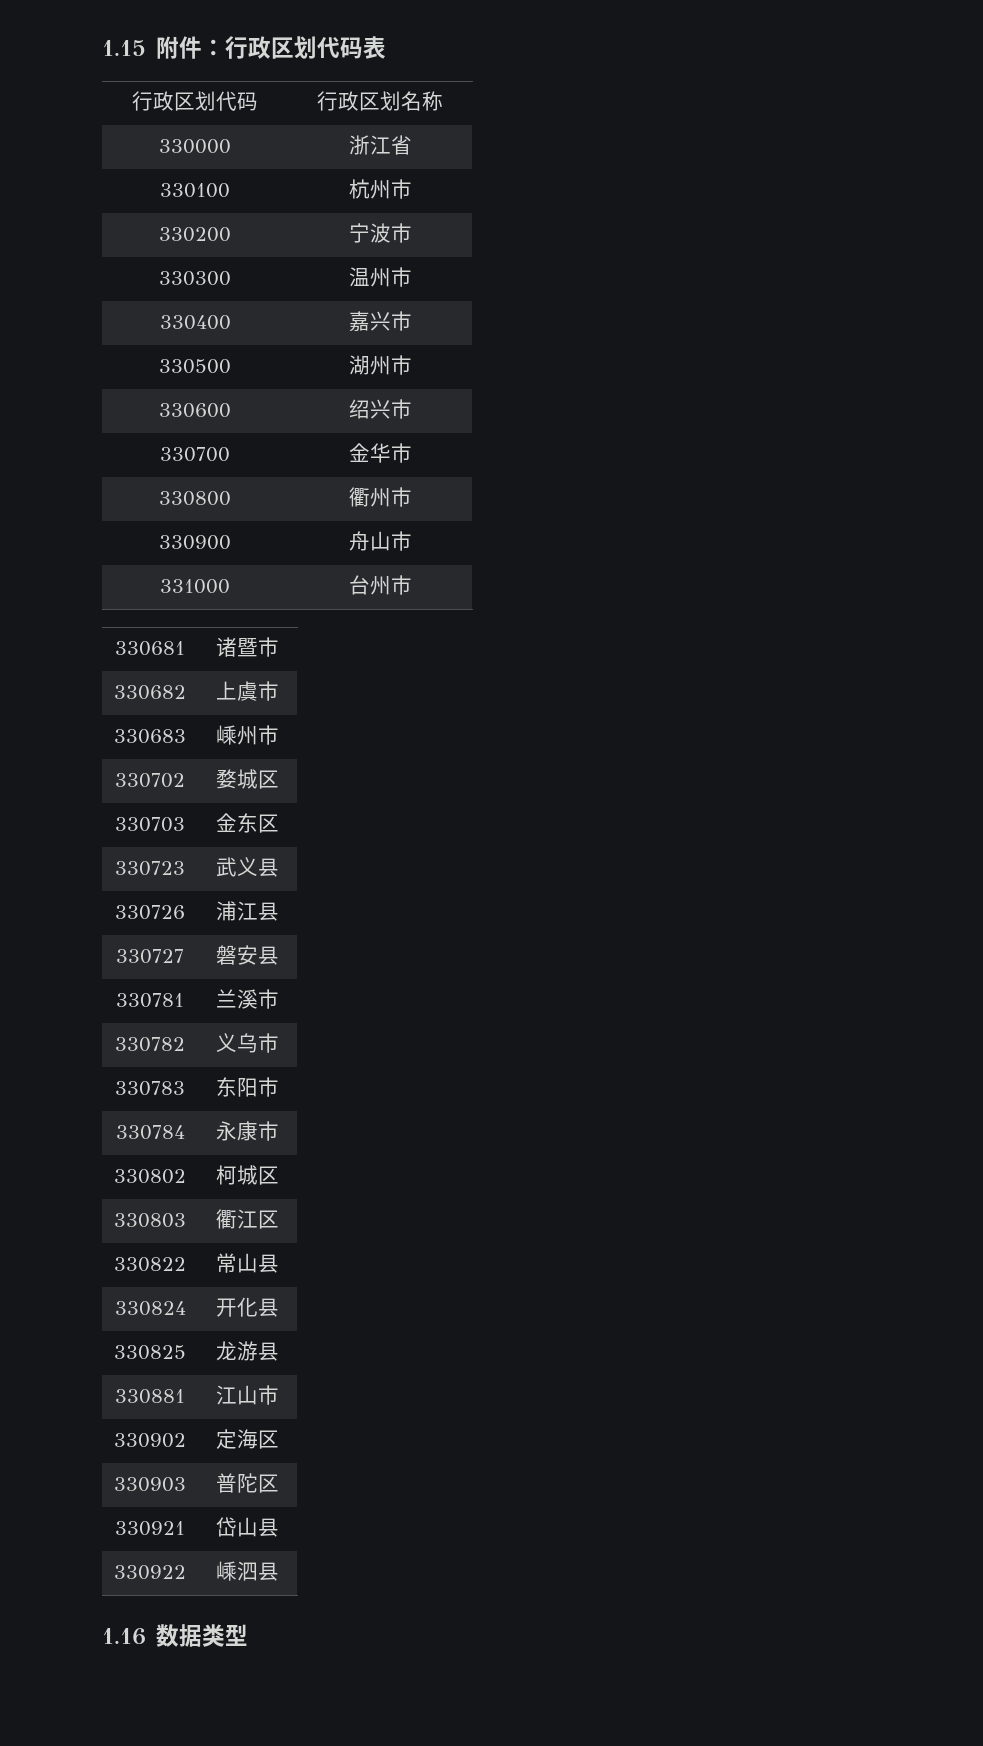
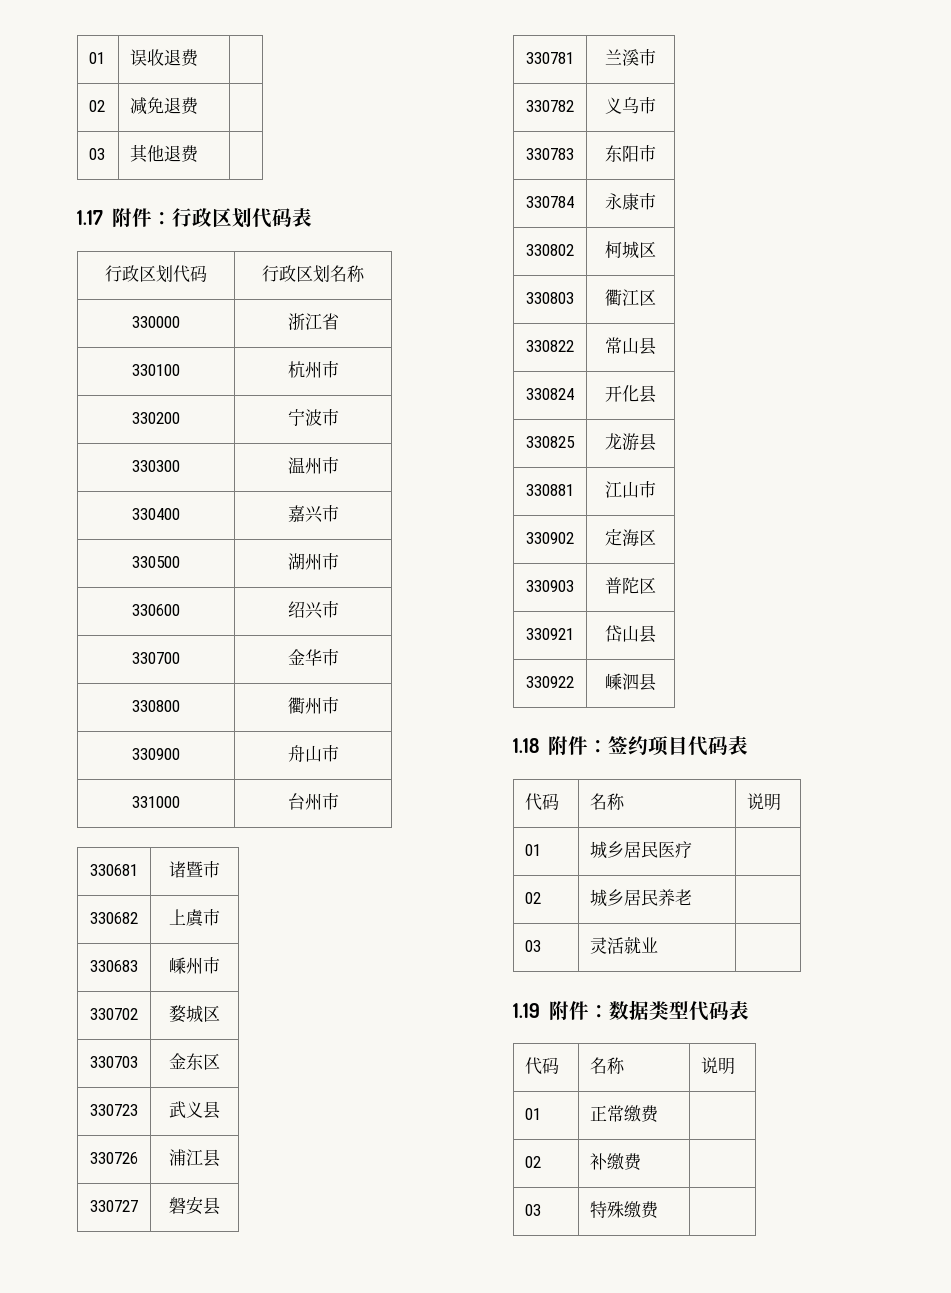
- 1.15附件：行政区划代码表
+ 01 | 误收退费 |
+ 02 | 减免退费 |
+ 03 | 其他退费 |
+ 1.17附件：行政区划代码表
- 1.16数据类型
+ 1.18附件：签约项目代码表
+ 代码 | 名称 | 说明
+ 01 | 城乡居民医疗 |
+ 02 | 城乡居民养老 |
+ 03 | 灵活就业 |
+ 1.19附件：数据类型代码表
+ 代码 | 名称 | 说明
+ 01 | 正常缴费 |
+ 02 | 补缴费 |
+ 03 | 特殊缴费 |

